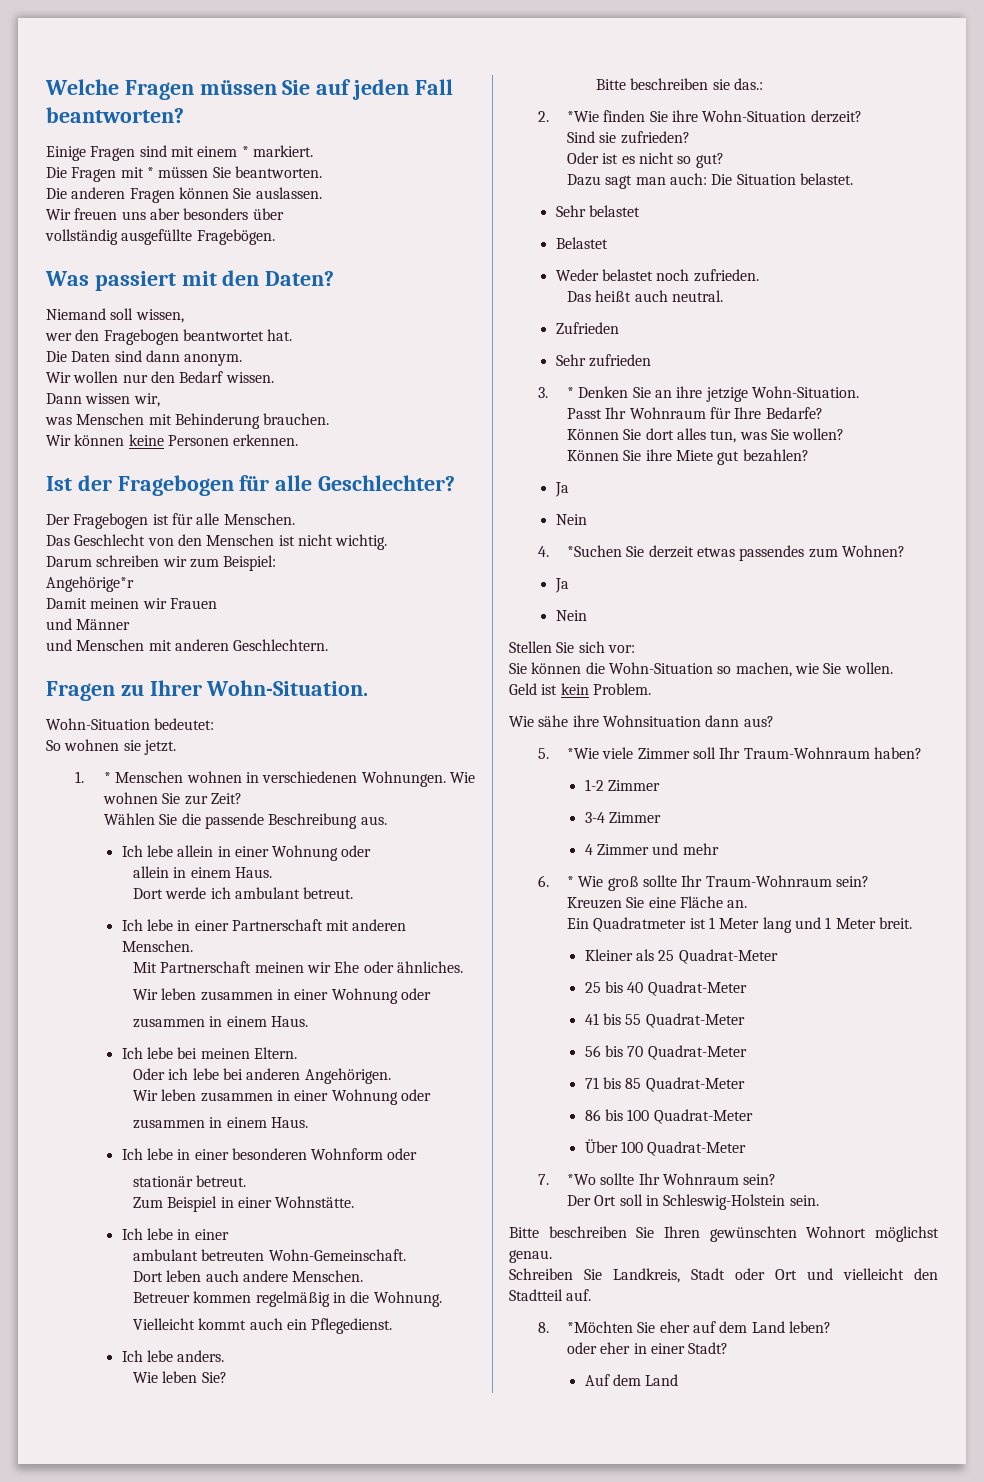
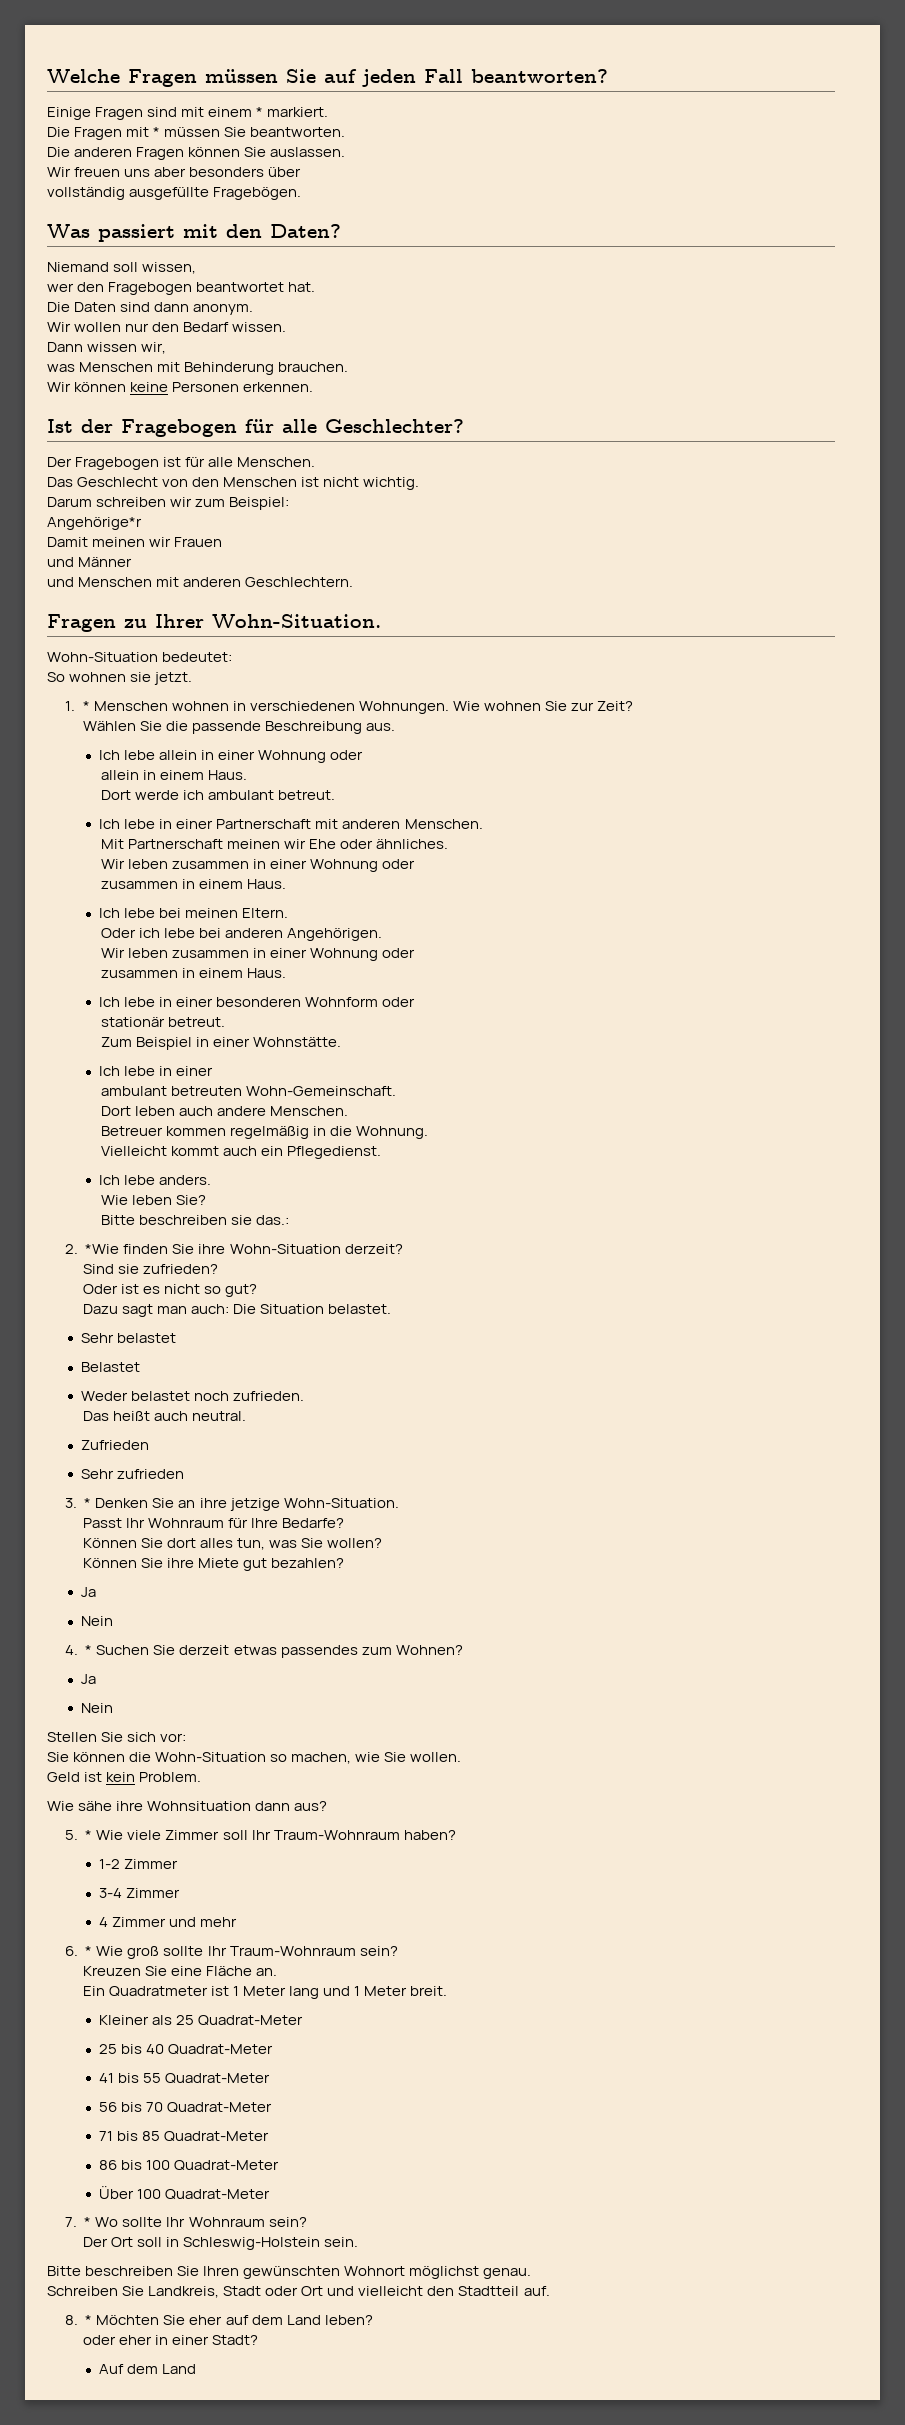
- 4. *Suchen Sie derzeit etwas passendes zum Wohnen?
+ 4. * Suchen Sie derzeit etwas passendes zum Wohnen?
- 5. *Wie viele Zimmer soll Ihr Traum-Wohnraum haben?
+ 5. * Wie viele Zimmer soll Ihr Traum-Wohnraum haben?
- 7. *Wo sollte Ihr Wohnraum sein?
+ 7. * Wo sollte Ihr Wohnraum sein?
- 8. *Möchten Sie eher auf dem Land leben?
+ 8. * Möchten Sie eher auf dem Land leben?

